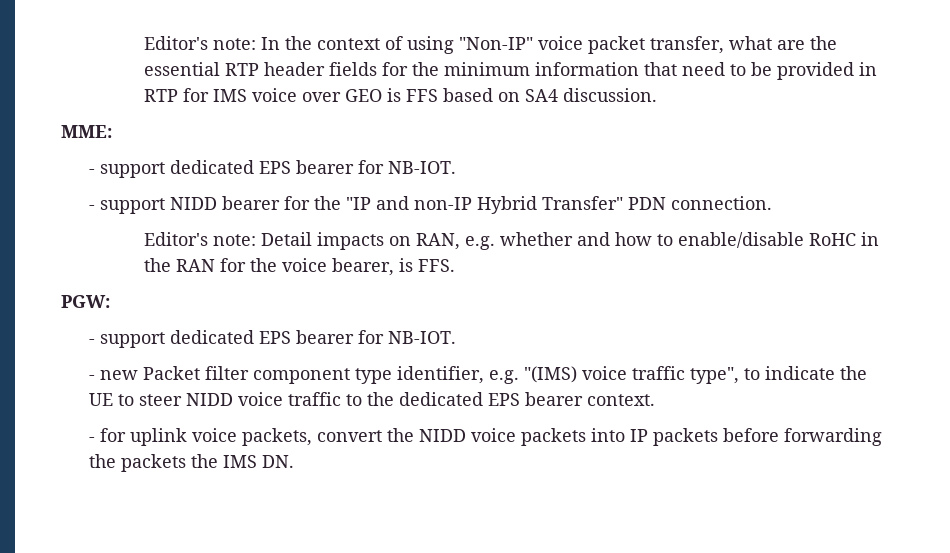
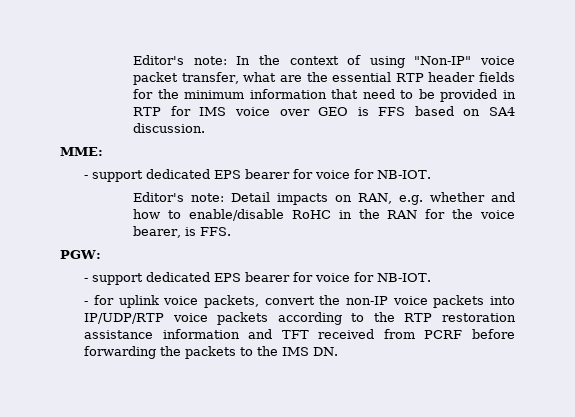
  MME:
- - support dedicated EPS bearer for NB-IOT.
- - support NIDD bearer for the "IP and non-IP Hybrid Transfer" PDN connection.
+ - support dedicated EPS bearer for voice for NB-IOT.
  PGW:
- - support dedicated EPS bearer for NB-IOT.
- - new Packet filter component type identifier, e.g. "(IMS) voice traffic type", to indicate the UE to steer NIDD voice traffic to the dedicated EPS bearer context.
+ - support dedicated EPS bearer for voice for NB-IOT.
- - for uplink voice packets, convert the NIDD voice packets into IP packets before forwarding the packets the IMS DN.
+ - for uplink voice packets, convert the non-IP voice packets into IP/UDP/RTP voice packets according to the RTP restoration assistance information and TFT received from PCRF before forwarding the packets to the IMS DN.

